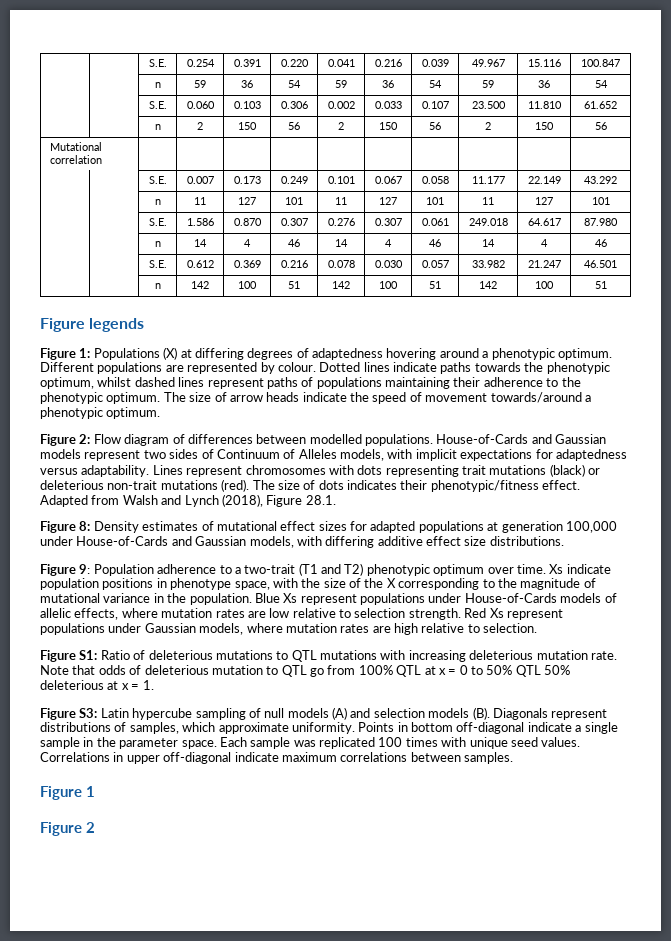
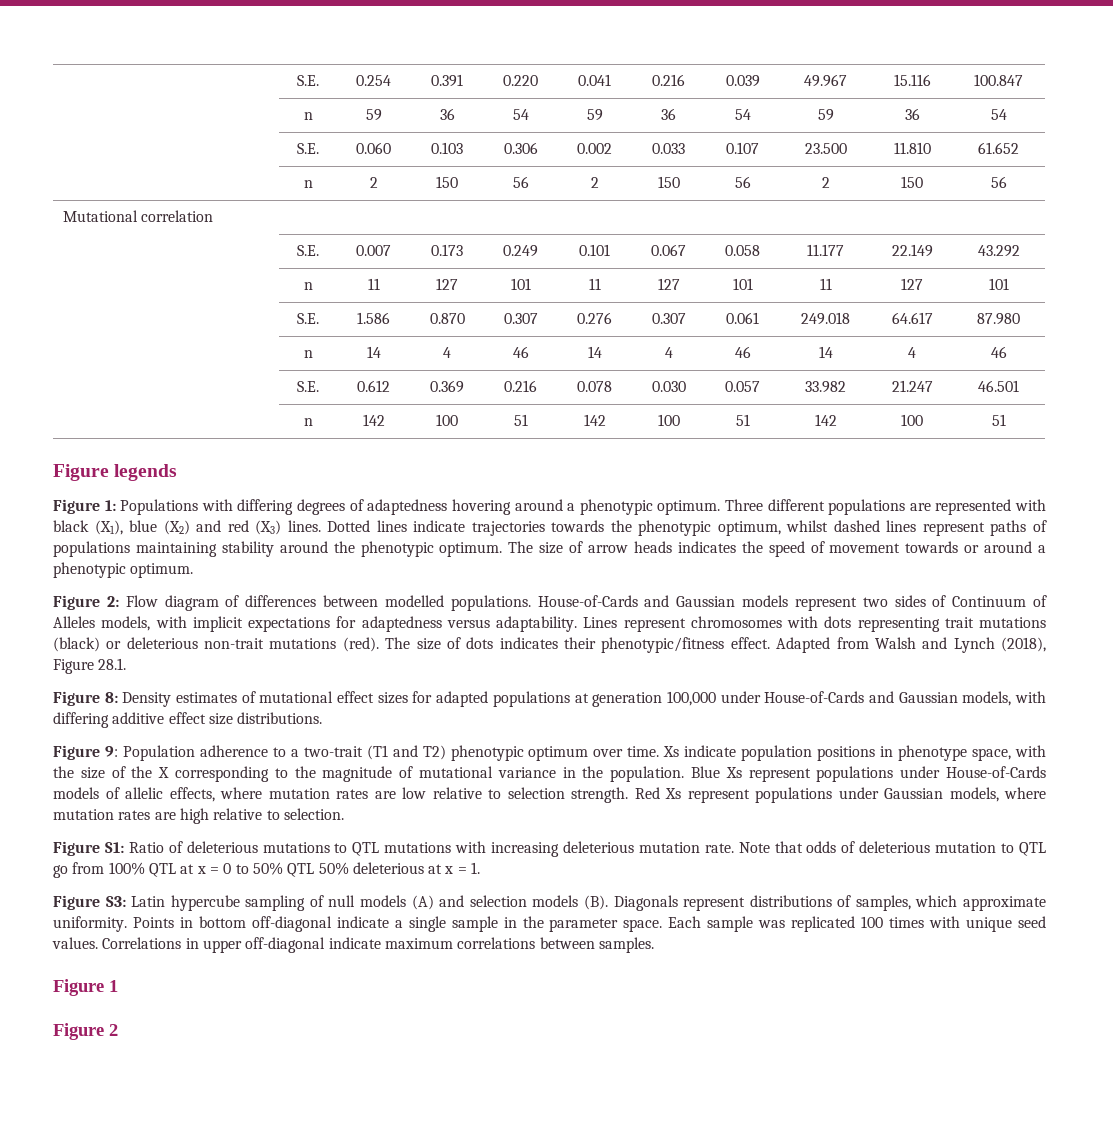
- Figure 1: Populations (X) at differing degrees of adaptedness hovering around a phenotypic optimum.
+ Figure 1: Populations with differing degrees of adaptedness hovering around a phenotypic optimum.
- Different populations are represented by colour.
+ Three different populations are represented with black (X1), blue (X2) and red (X3) lines.
- Dotted lines indicate paths towards the phenotypic optimum, whilst dashed lines represent paths of populations maintaining their adherence to the phenotypic optimum.
+ Dotted lines indicate trajectories towards the phenotypic optimum, whilst dashed lines represent paths of populations maintaining stability around the phenotypic optimum.
- The size of arrow heads indicate the speed of movement towards/around a phenotypic optimum.
+ The size of arrow heads indicates the speed of movement towards or around a phenotypic optimum.

